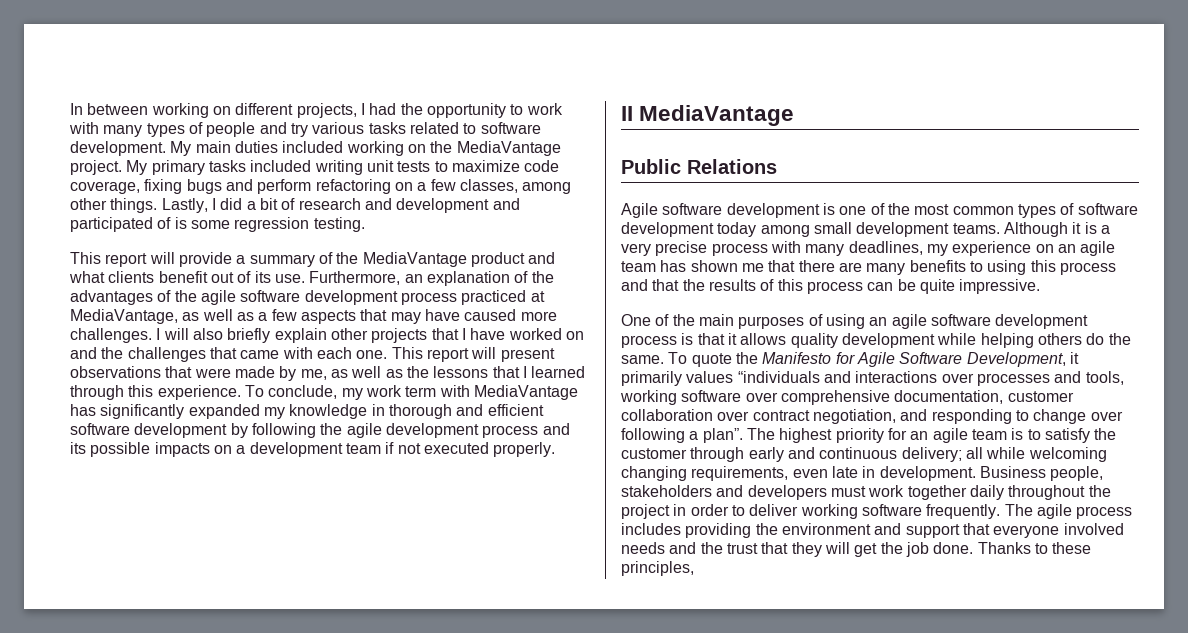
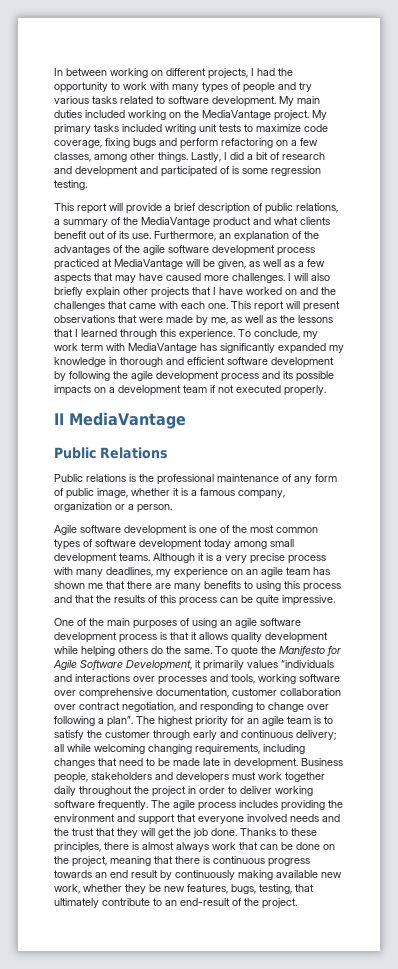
- This report will provide a summary of the MediaVantage product and what clients benefit out of its use.
+ This report will provide a brief description of public relations, a summary of the MediaVantage product and what clients benefit out of its use.
- Furthermore, an explanation of the advantages of the agile software development process practiced at MediaVantage, as well as a few aspects that may have caused more challenges.
+ Furthermore, an explanation of the advantages of the agile software development process practiced at MediaVantage will be given, as well as a few aspects that may have caused more challenges.
+ Public relations is the professional maintenance of any form of public image, whether it is a famous company, organization or a person.
- The highest priority for an agile team is to satisfy the customer through early and continuous delivery; all while welcoming changing requirements, even late in development.
+ The highest priority for an agile team is to satisfy the customer through early and continuous delivery; all while welcoming changing requirements, including changes that need to be made late in development.
- Thanks to these principles,
+ Thanks to these principles, there is almost always work that can be done on the project, meaning that there is continuous progress towards an end result by continuously making available new work, whether they be new features, bugs, testing, that ultimately contribute to an end-result of the project.

